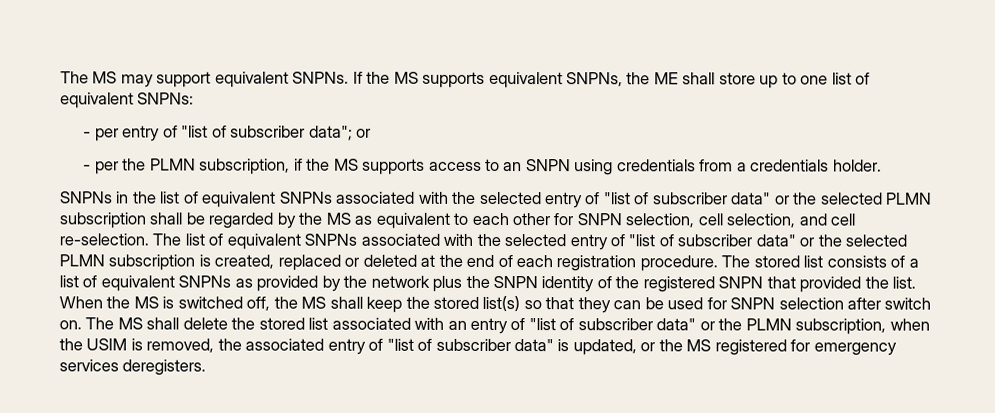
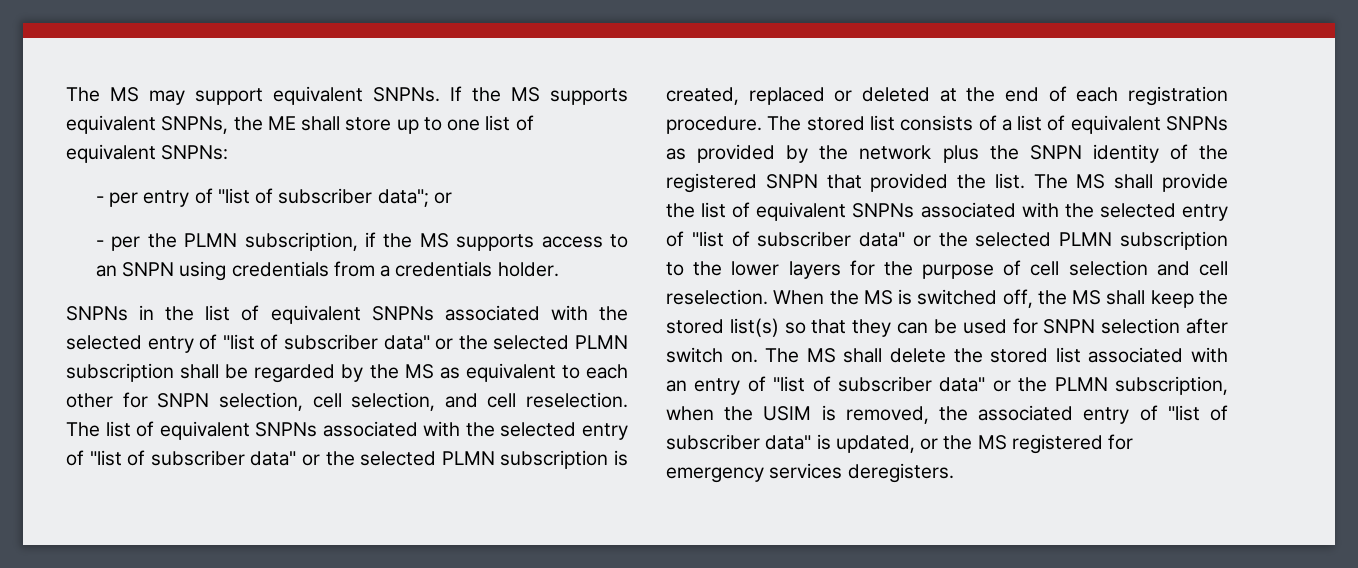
- SNPNs in the list of equivalent SNPNs associated with the selected entry of "list of subscriber data" or the selected PLMN subscription shall be regarded by the MS as equivalent to each other for SNPN selection, cell selection, and cell re-selection.
+ SNPNs in the list of equivalent SNPNs associated with the selected entry of "list of subscriber data" or the selected PLMN subscription shall be regarded by the MS as equivalent to each other for SNPN selection, cell selection, and cell reselection.
+ The MS shall provide the list of equivalent SNPNs associated with the selected entry of "list of subscriber data" or the selected PLMN subscription to the lower layers for the purpose of cell selection and cell reselection.

